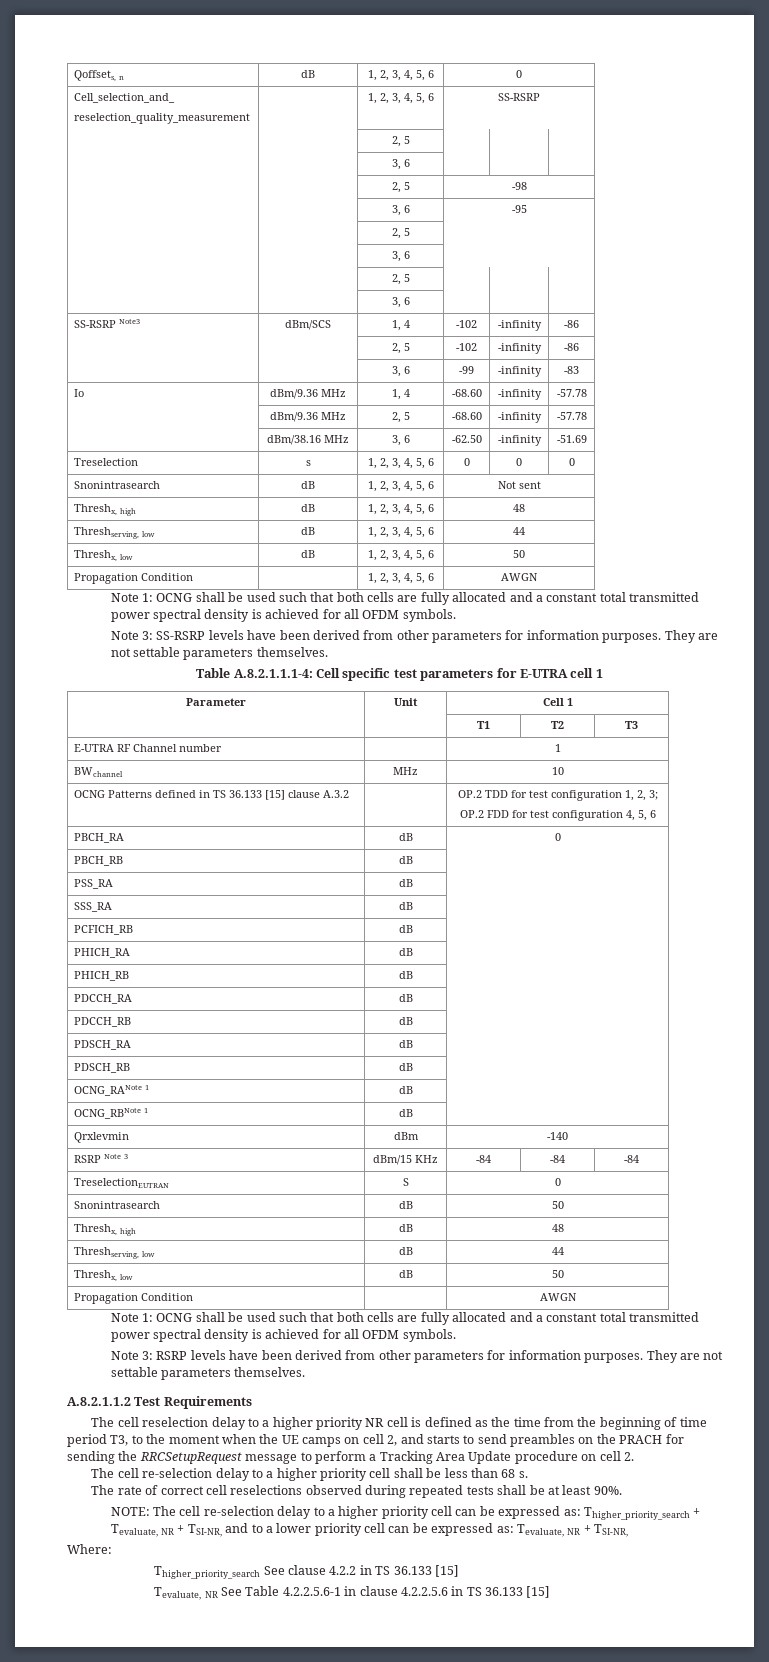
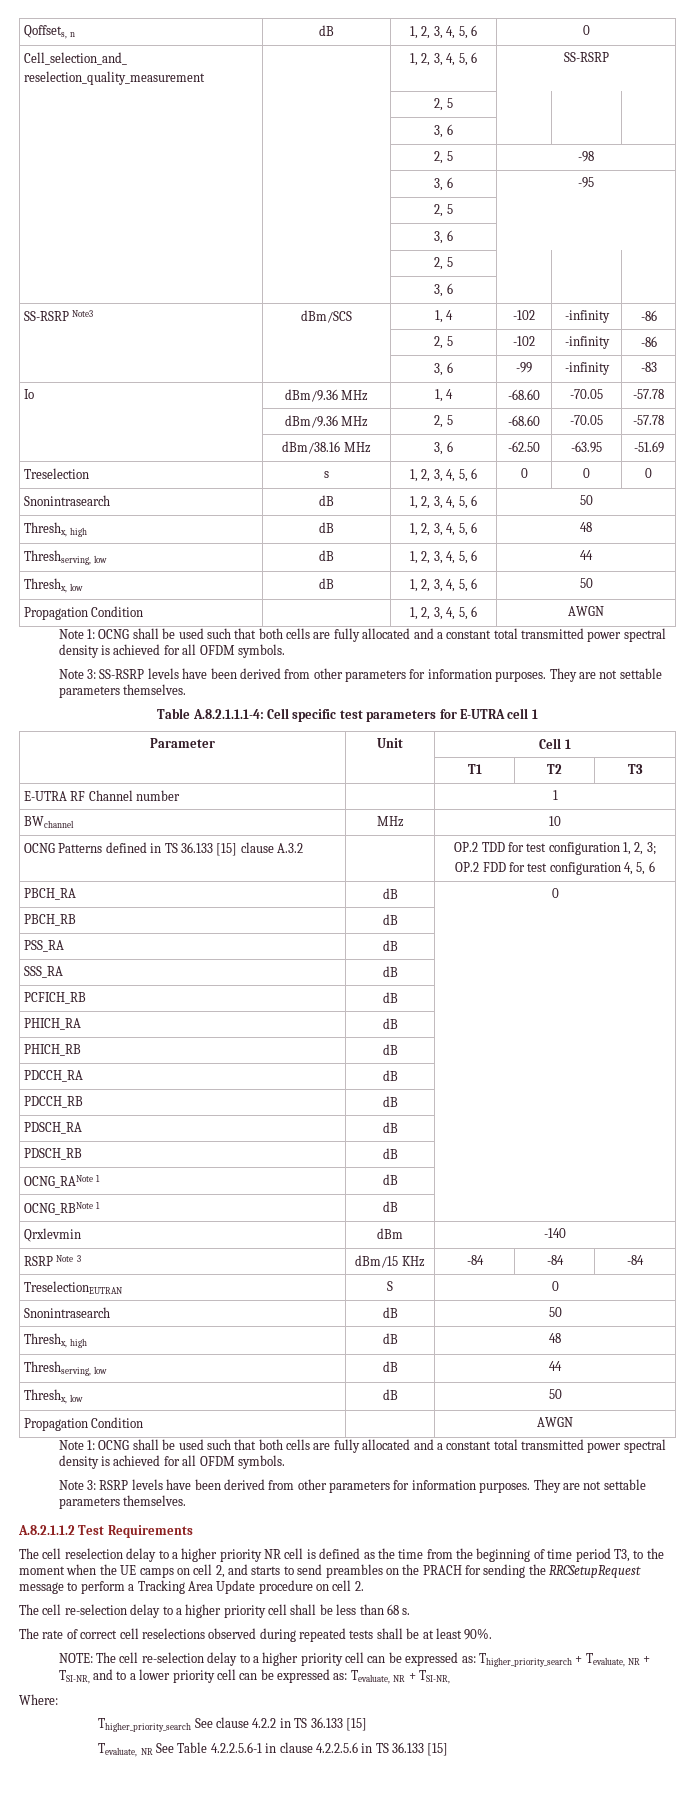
- Io | dBm/9.36 MHz | 1, 4 | -68.60 | -infinity | -57.78
+ Io | dBm/9.36 MHz | 1, 4 | -68.60 | -70.05 | -57.78
- | dBm/9.36 MHz | 2, 5 | -68.60 | -infinity | -57.78
+ | dBm/9.36 MHz | 2, 5 | -68.60 | -70.05 | -57.78
- | dBm/38.16 MHz | 3, 6 | -62.50 | -infinity | -51.69
+ | dBm/38.16 MHz | 3, 6 | -62.50 | -63.95 | -51.69
- Snonintrasearch | dB | 1, 2, 3, 4, 5, 6 | Not sent
+ Snonintrasearch | dB | 1, 2, 3, 4, 5, 6 | 50

